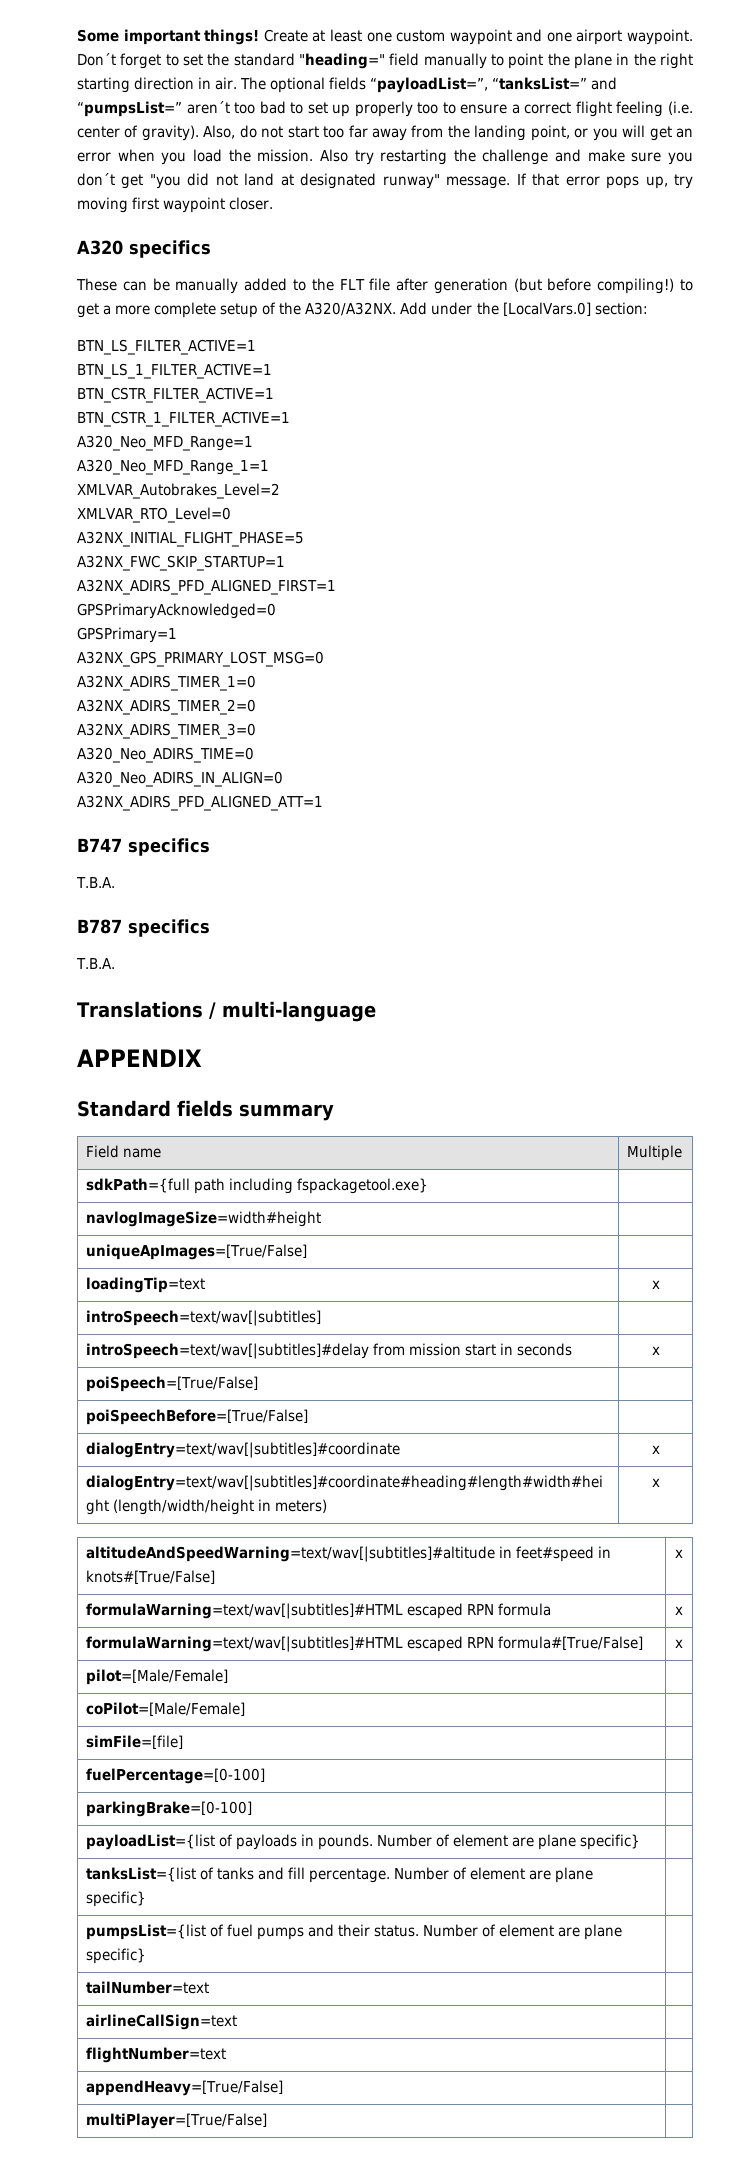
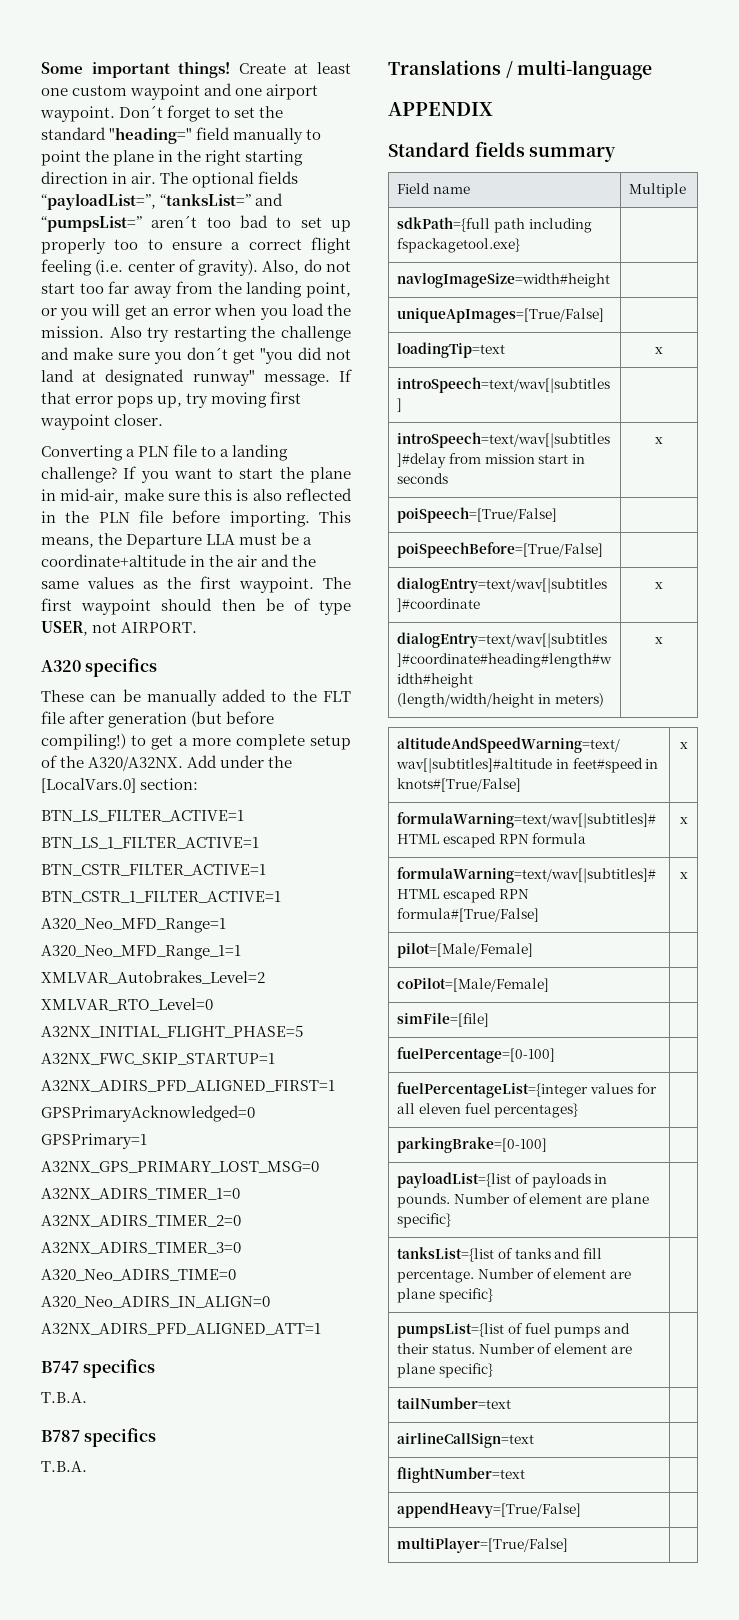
+ Converting a PLN file to a landing challenge? If you want to start the plane in mid-air, make sure this is also reflected in the PLN file before importing. This means, the Departure LLA must be a coordinate+altitude in the air and the same values as the first waypoint. The first waypoint should then be of type USER, not AIRPORT.
+ fuelPercentageList={integer values for all eleven fuel percentages} |

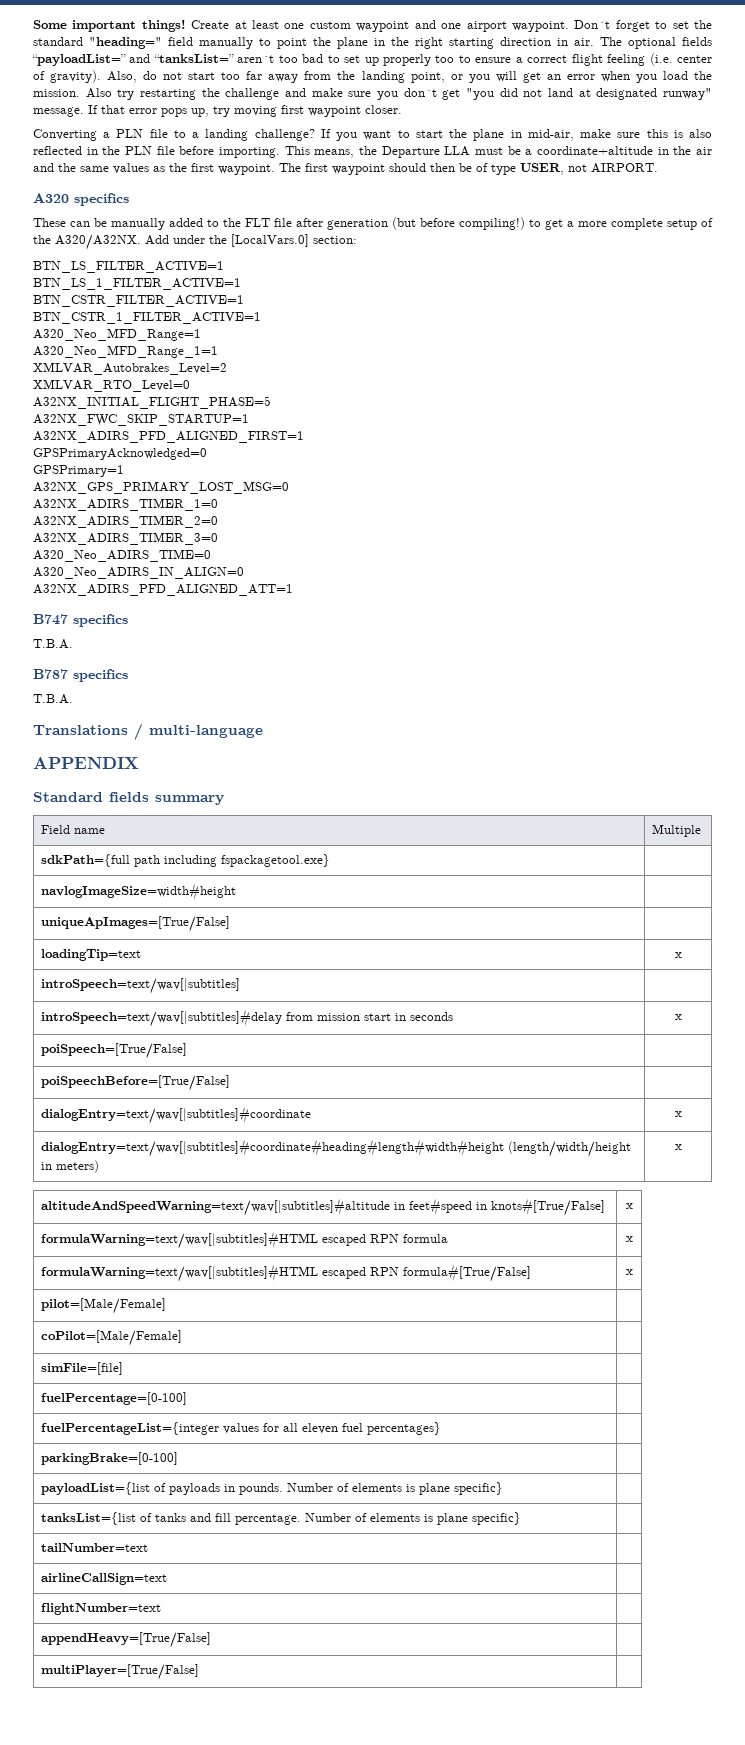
- The optional fields “payloadList=”, “tanksList=” and “pumpsList=” aren´t too bad to set up properly too to ensure a correct flight feeling (i.e. center of gravity).
+ The optional fields “payloadList=” and “tanksList=” aren´t too bad to set up properly too to ensure a correct flight feeling (i.e. center of gravity).
- payloadList={list of payloads in pounds. Number of element are plane specific} |
+ payloadList={list of payloads in pounds. Number of elements is plane specific} |
- tanksList={list of tanks and fill percentage. Number of element are plane specific} |
- pumpsList={list of fuel pumps and their status. Number of element are plane specific} |
+ tanksList={list of tanks and fill percentage. Number of elements is plane specific} |

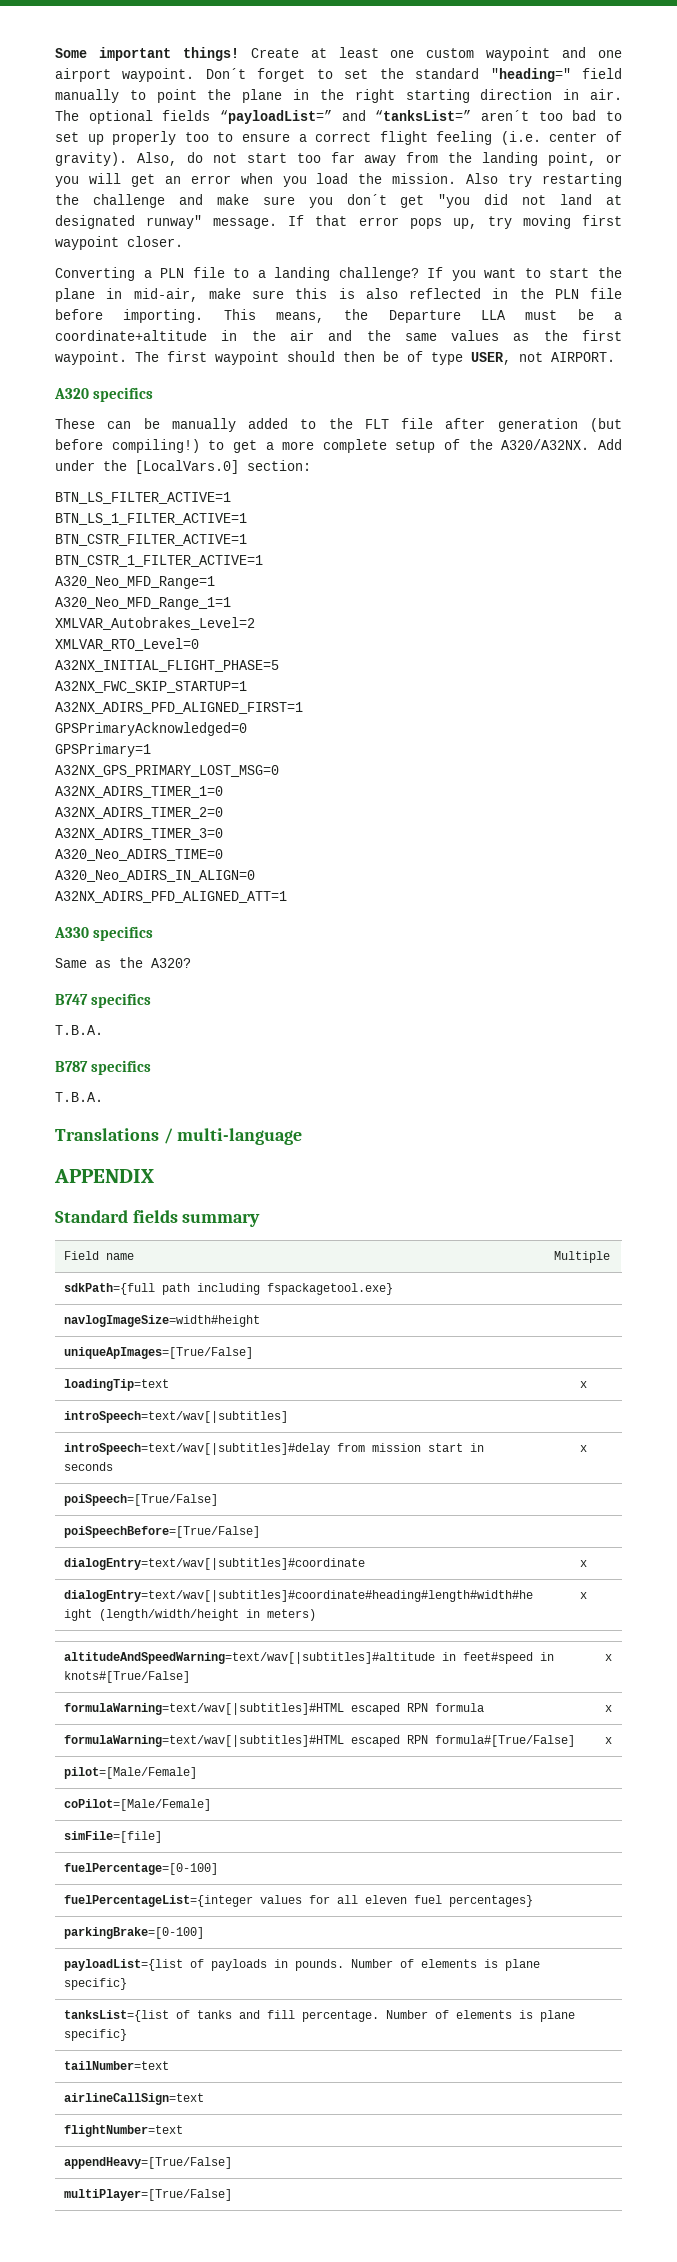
+ A330 specifics
+ Same as the A320?

